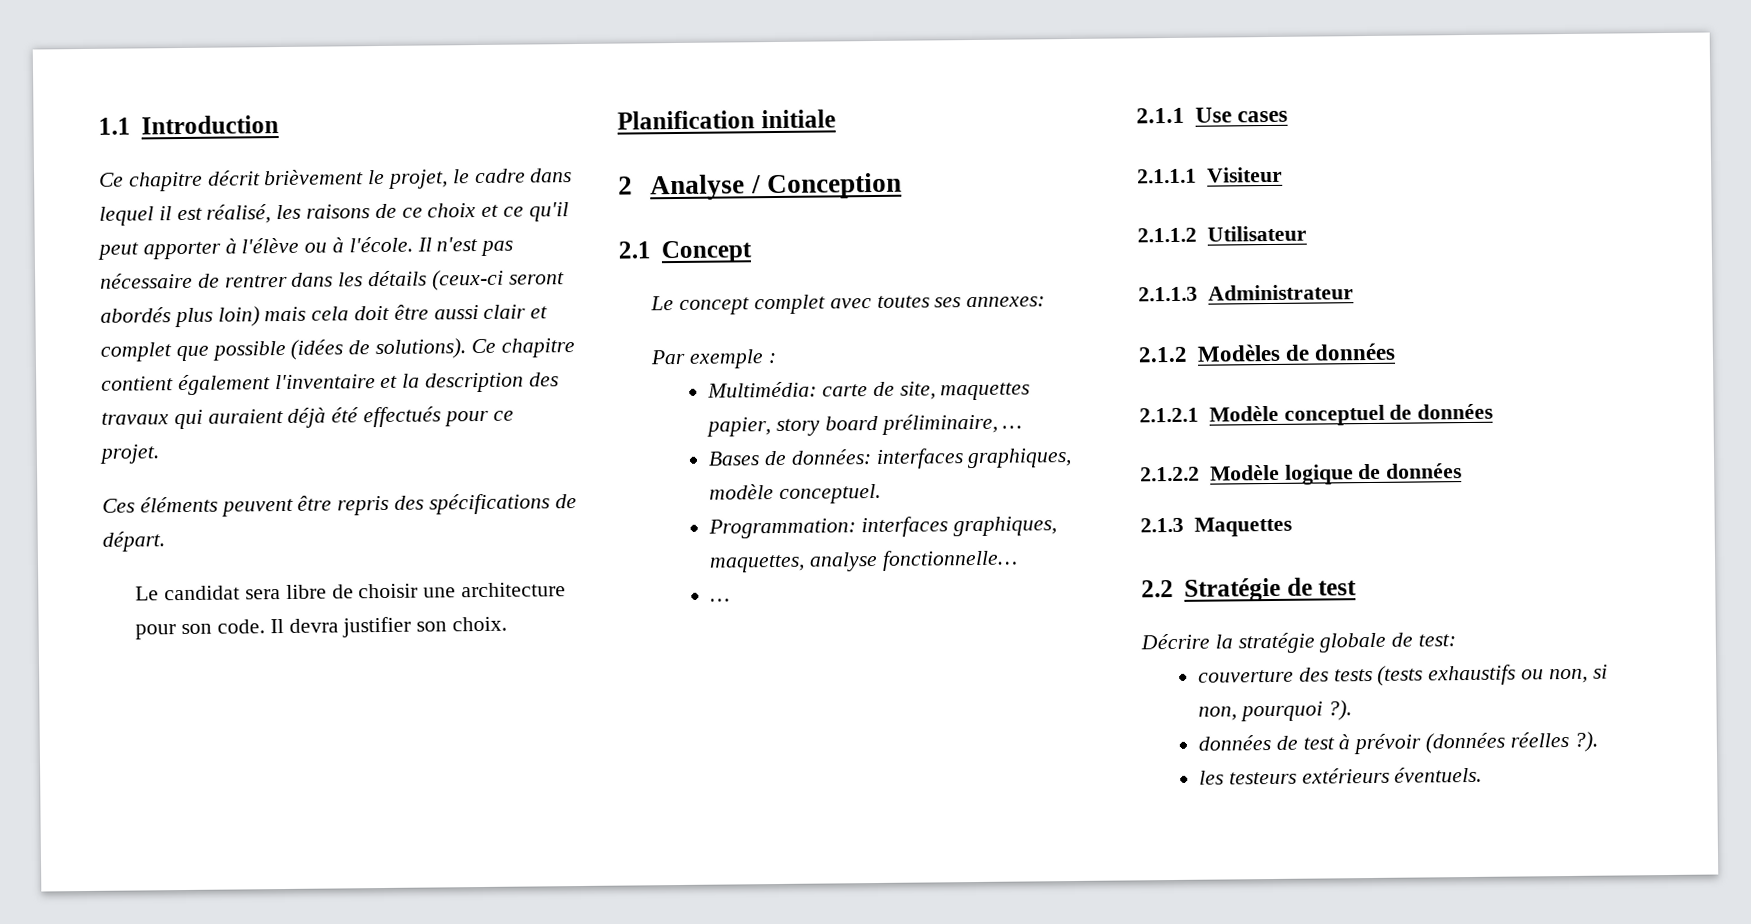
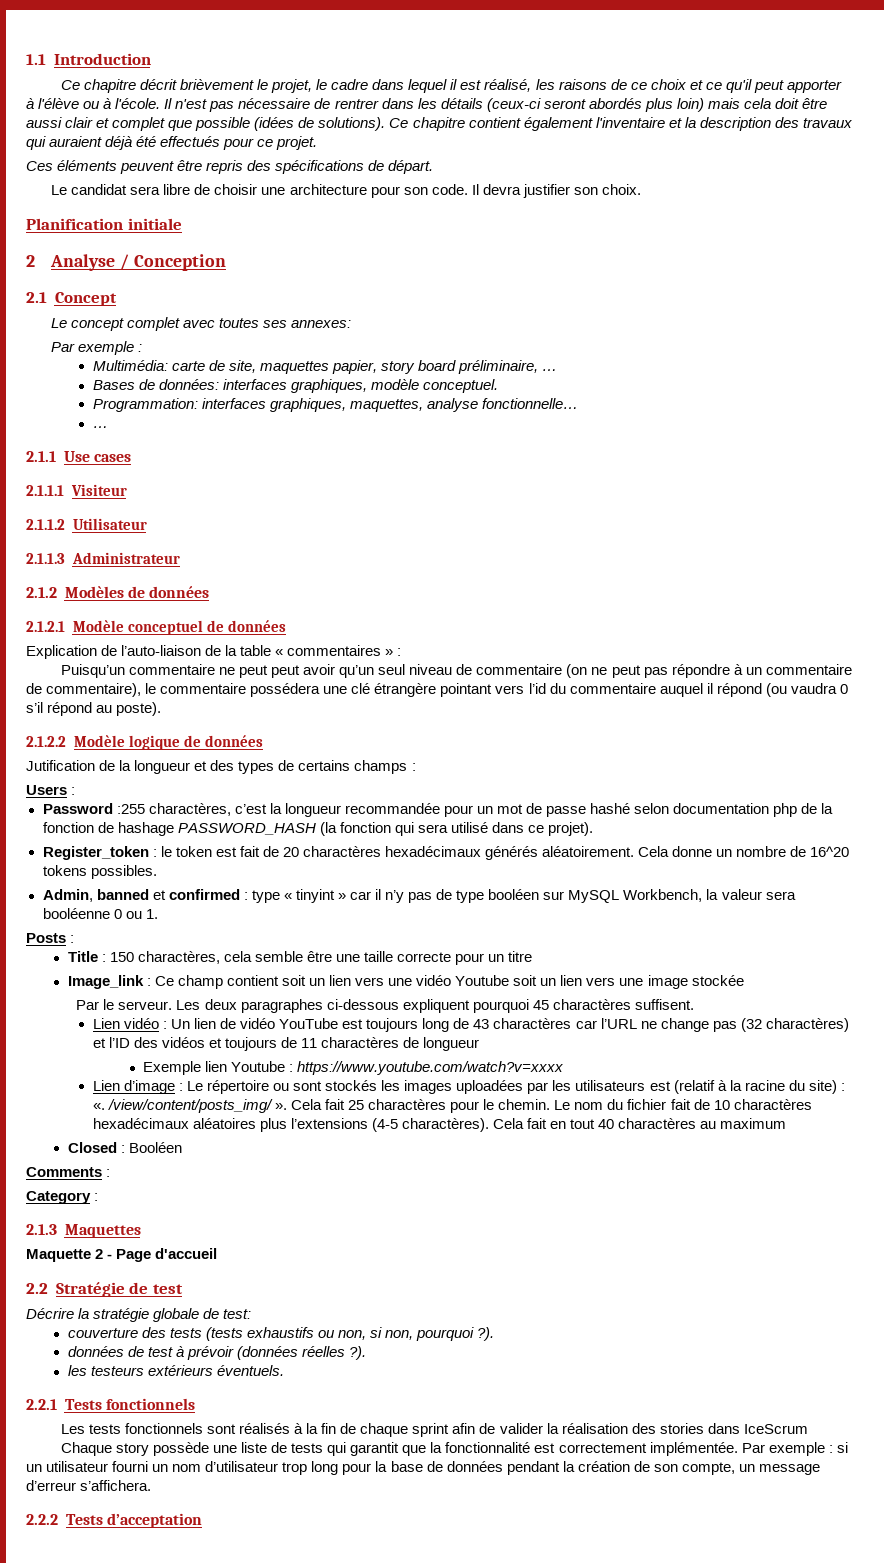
+ Explication de l’auto-liaison de la table « commentaires » :
+ Puisqu’un commentaire ne peut peut avoir qu’un seul niveau de commentaire (on ne peut pas répondre à un commentaire de commentaire), le commentaire possédera une clé étrangère pointant vers l’id du commentaire auquel il répond (ou vaudra 0 s’il répond au poste).
+ Jutification de la longueur et des types de certains champs :
+ Users :
+ Password :255 charactères, c’est la longueur recommandée pour un mot de passe hashé selon documentation php de la fonction de hashage PASSWORD_HASH (la fonction qui sera utilisé dans ce projet).
+ Register_token : le token est fait de 20 charactères hexadécimaux générés aléatoirement. Cela donne un nombre de 16^20 tokens possibles.
+ Admin, banned et confirmed : type « tinyint » car il n’y pas de type booléen sur MySQL Workbench, la valeur sera booléenne 0 ou 1.
+ Posts :
+ Title : 150 charactères, cela semble être une taille correcte pour un titre
+ Image_link : Ce champ contient soit un lien vers une vidéo Youtube soit un lien vers une image stockée
+ Par le serveur. Les deux paragraphes ci-dessous expliquent pourquoi 45 charactères suffisent.
+ Lien vidéo : Un lien de vidéo YouTube est toujours long de 43 charactères car l’URL ne change pas (32 charactères) et l’ID des vidéos et toujours de 11 charactères de longueur
+ Exemple lien Youtube : https://www.youtube.com/watch?v=xxxx
+ Lien d’image : Le répertoire ou sont stockés les images uploadées par les utilisateurs est (relatif à la racine du site) : «. /view/content/posts_img/ ». Cela fait 25 charactères pour le chemin. Le nom du fichier fait de 10 charactères hexadécimaux aléatoires plus l’extensions (4-5 charactères). Cela fait en tout 40 charactères au maximum
+ Closed : Booléen
+ Comments :
+ Category :
  2.1.3 Maquettes
+ Maquette 2 - Page d'accueil
+ 2.2.1 Tests fonctionnels
+ Les tests fonctionnels sont réalisés à la fin de chaque sprint afin de valider la réalisation des stories dans IceScrum
+ Chaque story possède une liste de tests qui garantit que la fonctionnalité est correctement implémentée. Par exemple : si un utilisateur fourni un nom d’utilisateur trop long pour la base de données pendant la création de son compte, un message d’erreur s’affichera.
+ 2.2.2 Tests d’acceptation

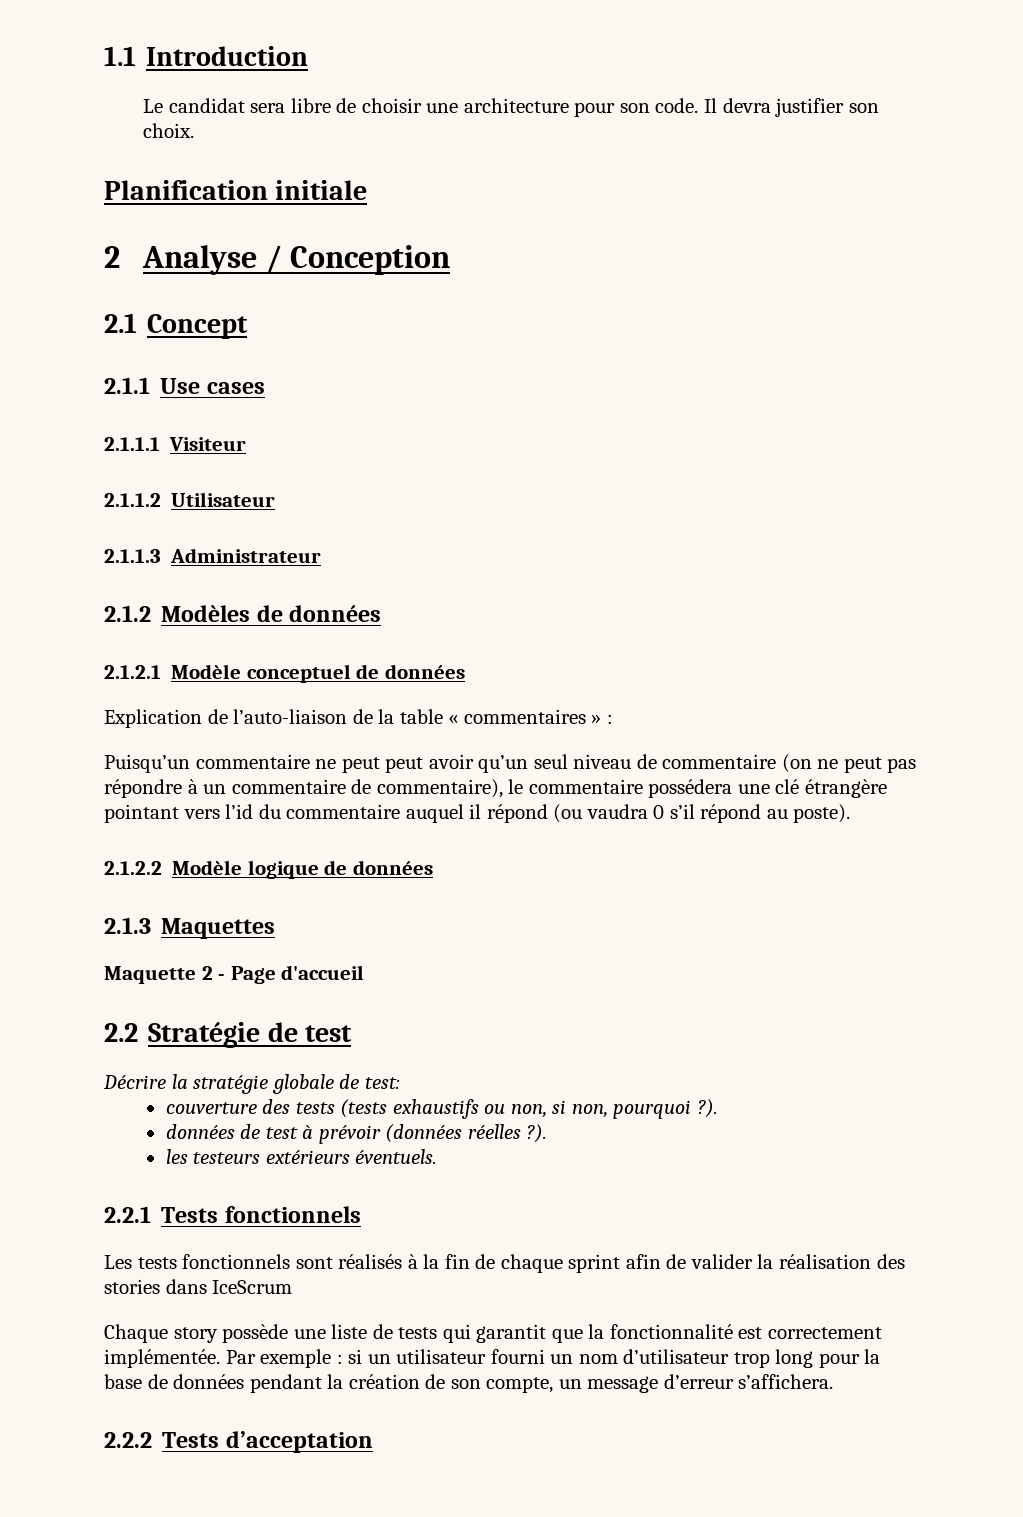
- Ce chapitre décrit brièvement le projet, le cadre dans lequel il est réalisé, les raisons de ce choix et ce qu'il peut apporter à l'élève ou à l'école. Il n'est pas nécessaire de rentrer dans les détails (ceux-ci seront abordés plus loin) mais cela doit être aussi clair et complet que possible (idées de solutions). Ce chapitre contient également l'inventaire et la description des travaux qui auraient déjà été effectués pour ce projet.
- Ces éléments peuvent être repris des spécifications de départ.
- Le concept complet avec toutes ses annexes:
- Par exemple :
- Multimédia: carte de site, maquettes papier, story board préliminaire, …
- Bases de données: interfaces graphiques, modèle conceptuel.
- Programmation: interfaces graphiques, maquettes, analyse fonctionnelle…
- …
- Jutification de la longueur et des types de certains champs :
- Users :
- Password :255 charactères, c’est la longueur recommandée pour un mot de passe hashé selon documentation php de la fonction de hashage PASSWORD_HASH (la fonction qui sera utilisé dans ce projet).
- Register_token : le token est fait de 20 charactères hexadécimaux générés aléatoirement. Cela donne un nombre de 16^20 tokens possibles.
- Admin, banned et confirmed : type « tinyint » car il n’y pas de type booléen sur MySQL Workbench, la valeur sera booléenne 0 ou 1.
- Posts :
- Title : 150 charactères, cela semble être une taille correcte pour un titre
- Image_link : Ce champ contient soit un lien vers une vidéo Youtube soit un lien vers une image stockée
- Par le serveur. Les deux paragraphes ci-dessous expliquent pourquoi 45 charactères suffisent.
- Lien vidéo : Un lien de vidéo YouTube est toujours long de 43 charactères car l’URL ne change pas (32 charactères) et l’ID des vidéos et toujours de 11 charactères de longueur
- Exemple lien Youtube : https://www.youtube.com/watch?v=xxxx
- Lien d’image : Le répertoire ou sont stockés les images uploadées par les utilisateurs est (relatif à la racine du site) : «. /view/content/posts_img/ ». Cela fait 25 charactères pour le chemin. Le nom du fichier fait de 10 charactères hexadécimaux aléatoires plus l’extensions (4-5 charactères). Cela fait en tout 40 charactères au maximum
- Closed : Booléen
- Comments :
- Category :

